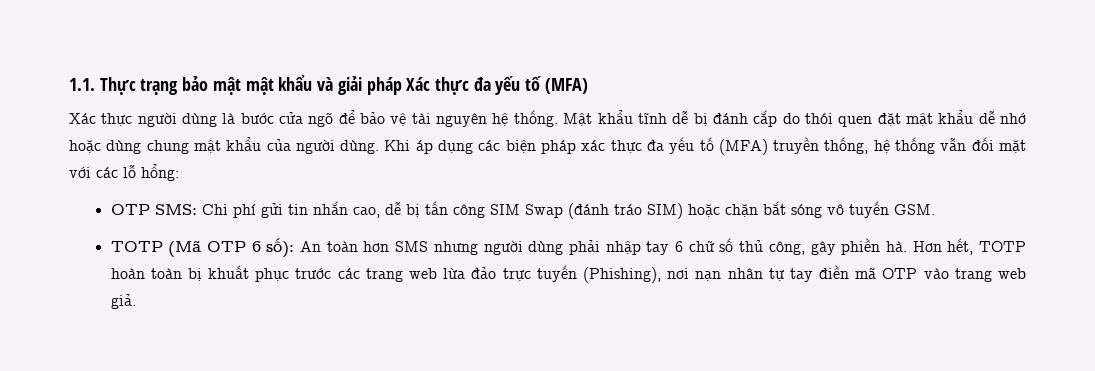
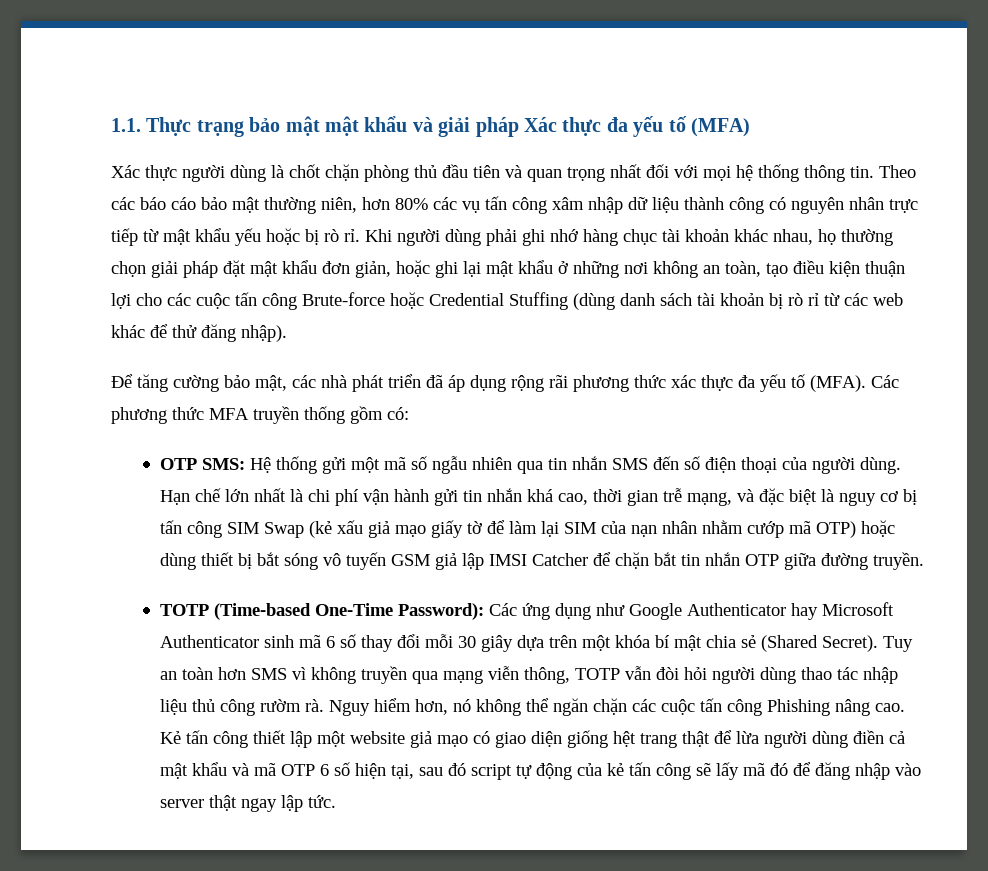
- Xác thực người dùng là bước cửa ngõ để bảo vệ tài nguyên hệ thống. Mật khẩu tĩnh dễ bị đánh cắp do thói quen đặt mật khẩu dễ nhớ hoặc dùng chung mật khẩu của người dùng. Khi áp dụng các biện pháp xác thực đa yếu tố (MFA) truyền thống, hệ thống vẫn đối mặt với các lỗ hổng:
- OTP SMS: Chi phí gửi tin nhắn cao, dễ bị tấn công SIM Swap (đánh tráo SIM) hoặc chặn bắt sóng vô tuyến GSM.
- TOTP (Mã OTP 6 số): An toàn hơn SMS nhưng người dùng phải nhập tay 6 chữ số thủ công, gây phiền hà. Hơn hết, TOTP hoàn toàn bị khuất phục trước các trang web lừa đảo trực tuyến (Phishing), nơi nạn nhân tự tay điền mã OTP vào trang web giả.
+ Xác thực người dùng là chốt chặn phòng thủ đầu tiên và quan trọng nhất đối với mọi hệ thống thông tin. Theo các báo cáo bảo mật thường niên, hơn 80% các vụ tấn công xâm nhập dữ liệu thành công có nguyên nhân trực tiếp từ mật khẩu yếu hoặc bị rò rỉ. Khi người dùng phải ghi nhớ hàng chục tài khoản khác nhau, họ thường chọn giải pháp đặt mật khẩu đơn giản, hoặc ghi lại mật khẩu ở những nơi không an toàn, tạo điều kiện thuận lợi cho các cuộc tấn công Brute-force hoặc Credential Stuffing (dùng danh sách tài khoản bị rò rỉ từ các web khác để thử đăng nhập).
+ Để tăng cường bảo mật, các nhà phát triển đã áp dụng rộng rãi phương thức xác thực đa yếu tố (MFA). Các phương thức MFA truyền thống gồm có:
+ OTP SMS: Hệ thống gửi một mã số ngẫu nhiên qua tin nhắn SMS đến số điện thoại của người dùng. Hạn chế lớn nhất là chi phí vận hành gửi tin nhắn khá cao, thời gian trễ mạng, và đặc biệt là nguy cơ bị tấn công SIM Swap (kẻ xấu giả mạo giấy tờ để làm lại SIM của nạn nhân nhằm cướp mã OTP) hoặc dùng thiết bị bắt sóng vô tuyến GSM giả lập IMSI Catcher để chặn bắt tin nhắn OTP giữa đường truyền.
+ TOTP (Time-based One-Time Password): Các ứng dụng như Google Authenticator hay Microsoft Authenticator sinh mã 6 số thay đổi mỗi 30 giây dựa trên một khóa bí mật chia sẻ (Shared Secret). Tuy an toàn hơn SMS vì không truyền qua mạng viễn thông, TOTP vẫn đòi hỏi người dùng thao tác nhập liệu thủ công rườm rà. Nguy hiểm hơn, nó không thể ngăn chặn các cuộc tấn công Phishing nâng cao. Kẻ tấn công thiết lập một website giả mạo có giao diện giống hệt trang thật để lừa người dùng điền cả mật khẩu và mã OTP 6 số hiện tại, sau đó script tự động của kẻ tấn công sẽ lấy mã đó để đăng nhập vào server thật ngay lập tức.

